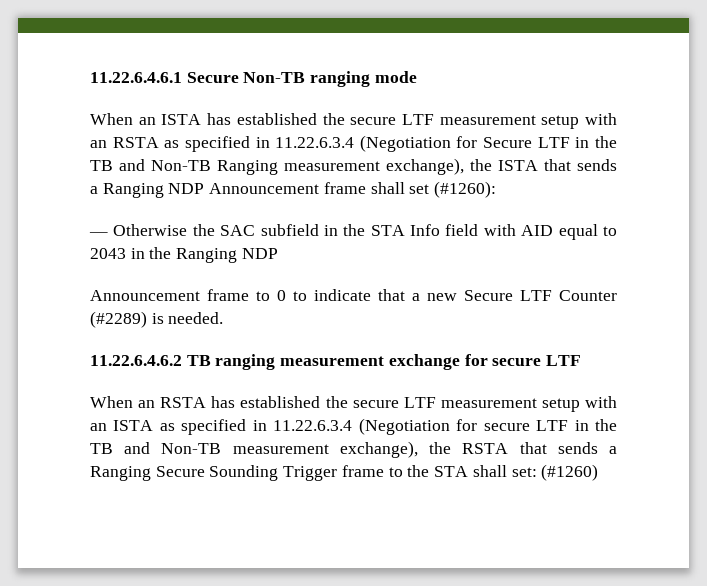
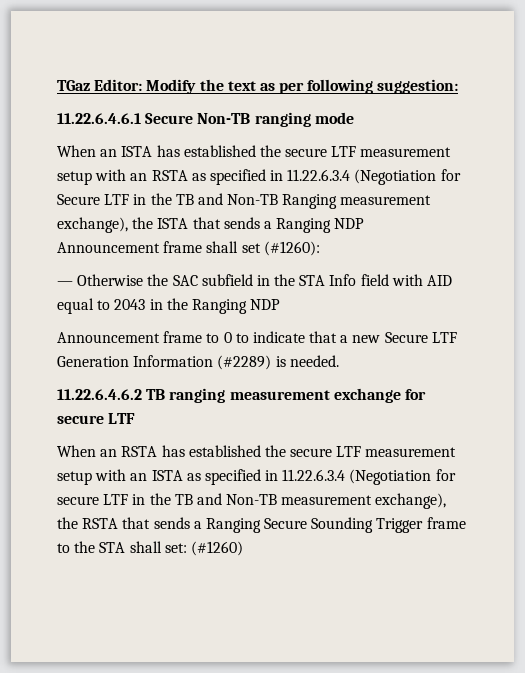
+ TGaz Editor: Modify the text as per following suggestion:
- Announcement frame to 0 to indicate that a new Secure LTF Counter (#2289) is needed.
+ Announcement frame to 0 to indicate that a new Secure LTF Generation Information (#2289) is needed.

